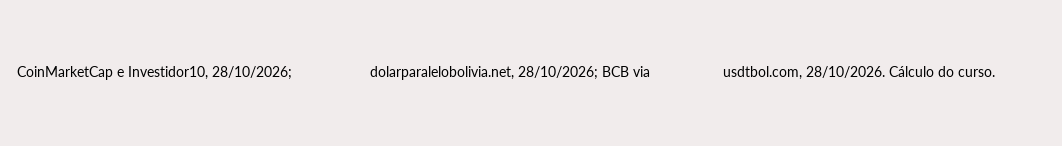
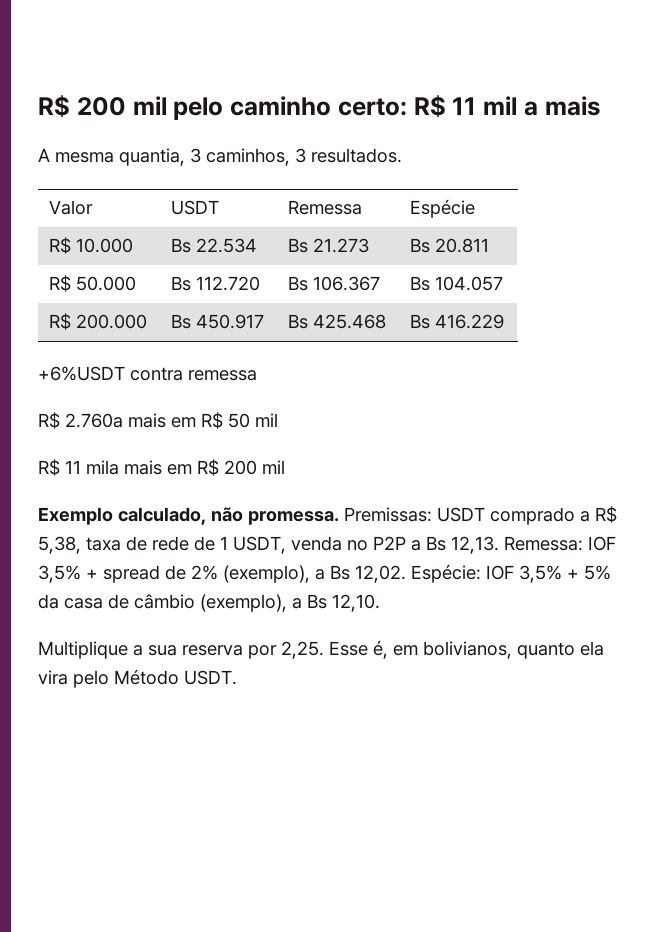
- CoinMarketCap e Investidor10, 28/10/2026; dolarparalelobolivia.net, 28/10/2026; BCB via usdtbol.com, 28/10/2026. Cálculo do curso.
+ R$ 200 mil pelo caminho certo: R$ 11 mil a mais
+ A mesma quantia, 3 caminhos, 3 resultados.
+ Valor | USDT | Remessa | Espécie
+ R$ 10.000 | Bs 22.534 | Bs 21.273 | Bs 20.811
+ R$ 50.000 | Bs 112.720 | Bs 106.367 | Bs 104.057
+ R$ 200.000 | Bs 450.917 | Bs 425.468 | Bs 416.229
+ +6%USDT contra remessa
+ R$ 2.760a mais em R$ 50 mil
+ R$ 11 mila mais em R$ 200 mil
+ Exemplo calculado, não promessa. Premissas: USDT comprado a R$ 5,38, taxa de rede de 1 USDT, venda no P2P a Bs 12,13. Remessa: IOF 3,5% + spread de 2% (exemplo), a Bs 12,02. Espécie: IOF 3,5% + 5% da casa de câmbio (exemplo), a Bs 12,10.
+ Multiplique a sua reserva por 2,25. Esse é, em bolivianos, quanto ela vira pelo Método USDT.

